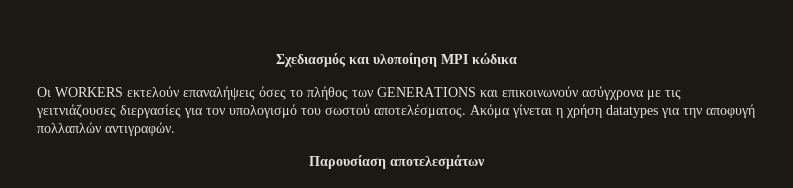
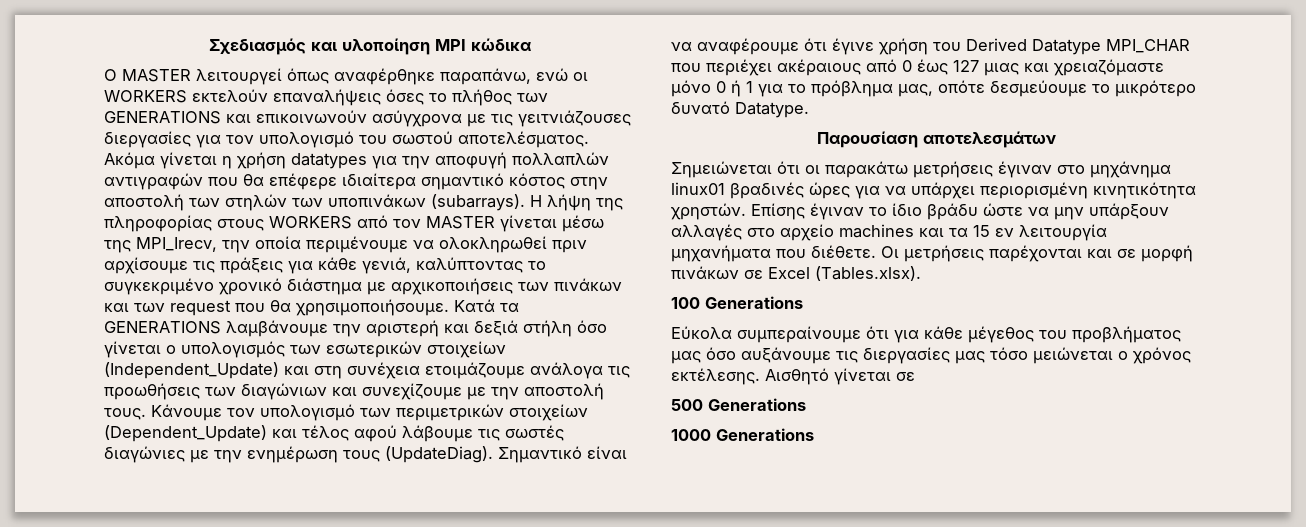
- Οι WORKERS εκτελούν επαναλήψεις όσες το πλήθος των GENERATIONS και επικοινωνούν ασύγχρονα με τις γειτνιάζουσες διεργασίες για τον υπολογισμό του σωστού αποτελέσματος.
+ Ο MASTER λειτουργεί όπως αναφέρθηκε παραπάνω, ενώ οι WORKERS εκτελούν επαναλήψεις όσες το πλήθος των GENERATIONS και επικοινωνούν ασύγχρονα με τις γειτνιάζουσες διεργασίες για τον υπολογισμό του σωστού αποτελέσματος.
- Ακόμα γίνεται η χρήση datatypes για την αποφυγή πολλαπλών αντιγραφών.
+ Ακόμα γίνεται η χρήση datatypes για την αποφυγή πολλαπλών αντιγραφών που θα επέφερε ιδιαίτερα σημαντικό κόστος στην αποστολή των στηλών των υποπινάκων (subarrays). Η λήψη της πληροφορίας στους WORKERS από τον MASTER γίνεται μέσω της MPI_Irecv, την οποία περιμένουμε να ολοκληρωθεί πριν αρχίσουμε τις πράξεις για κάθε γενιά, καλύπτοντας το συγκεκριμένο χρονικό διάστημα με αρχικοποιήσεις των πινάκων και των request που θα χρησιμοποιήσουμε. Κατά τα GENERATIONS λαμβάνουμε την αριστερή και δεξιά στήλη όσο γίνεται ο υπολογισμός των εσωτερικών στοιχείων (Independent_Update) και στη συνέχεια ετοιμάζουμε ανάλογα τις προωθήσεις των διαγώνιων και συνεχίζουμε με την αποστολή τους. Κάνουμε τον υπολογισμό των περιμετρικών στοιχείων (Dependent_Update) και τέλος αφού λάβουμε τις σωστές διαγώνιες με την ενημέρωση τους (UpdateDiag). Σημαντικό είναι να αναφέρουμε ότι έγινε χρήση του Derived Datatype MPI_CHAR που περιέχει ακέραιους από 0 έως 127 μιας και χρειαζόμαστε μόνο 0 ή 1 για το πρόβλημα μας, οπότε δεσμεύουμε το μικρότερο δυνατό Datatype.
  Παρουσίαση αποτελεσμάτων
+ Σημειώνεται ότι οι παρακάτω μετρήσεις έγιναν στο μηχάνημα linux01 βραδινές ώρες για να υπάρχει περιορισμένη κινητικότητα χρηστών. Επίσης έγιναν το ίδιο βράδυ ώστε να μην υπάρξουν αλλαγές στο αρχείο machines και τα 15 εν λειτουργία μηχανήματα που διέθετε. Οι μετρήσεις παρέχονται και σε μορφή πινάκων σε Excel (Tables.xlsx).
+ 100 Generations
+ Εύκολα συμπεραίνουμε ότι για κάθε μέγεθος του προβλήματος μας όσο αυξάνουμε τις διεργασίες μας τόσο μειώνεται ο χρόνος εκτέλεσης. Αισθητό γίνεται σε
+ 500 Generations
+ 1000 Generations

